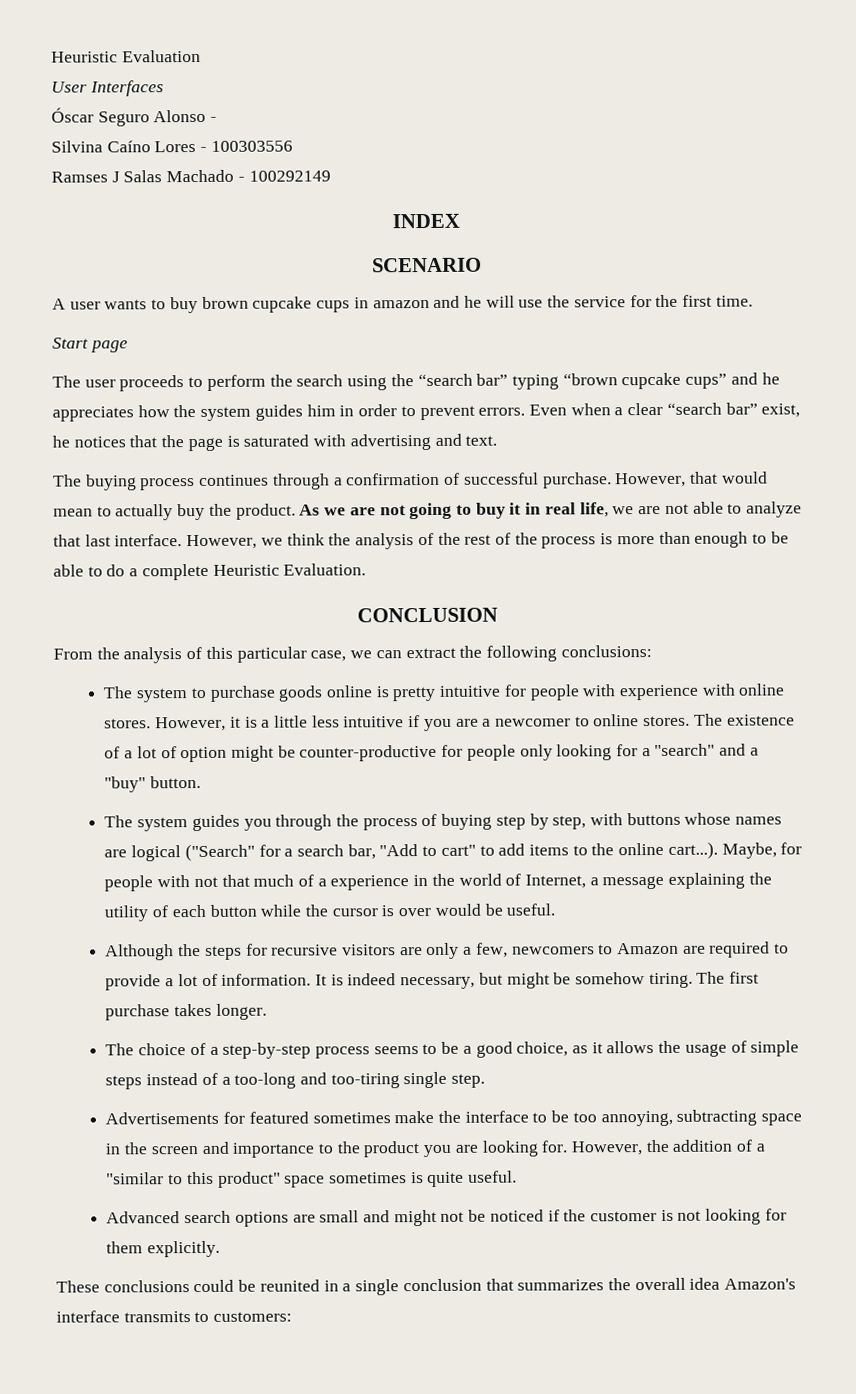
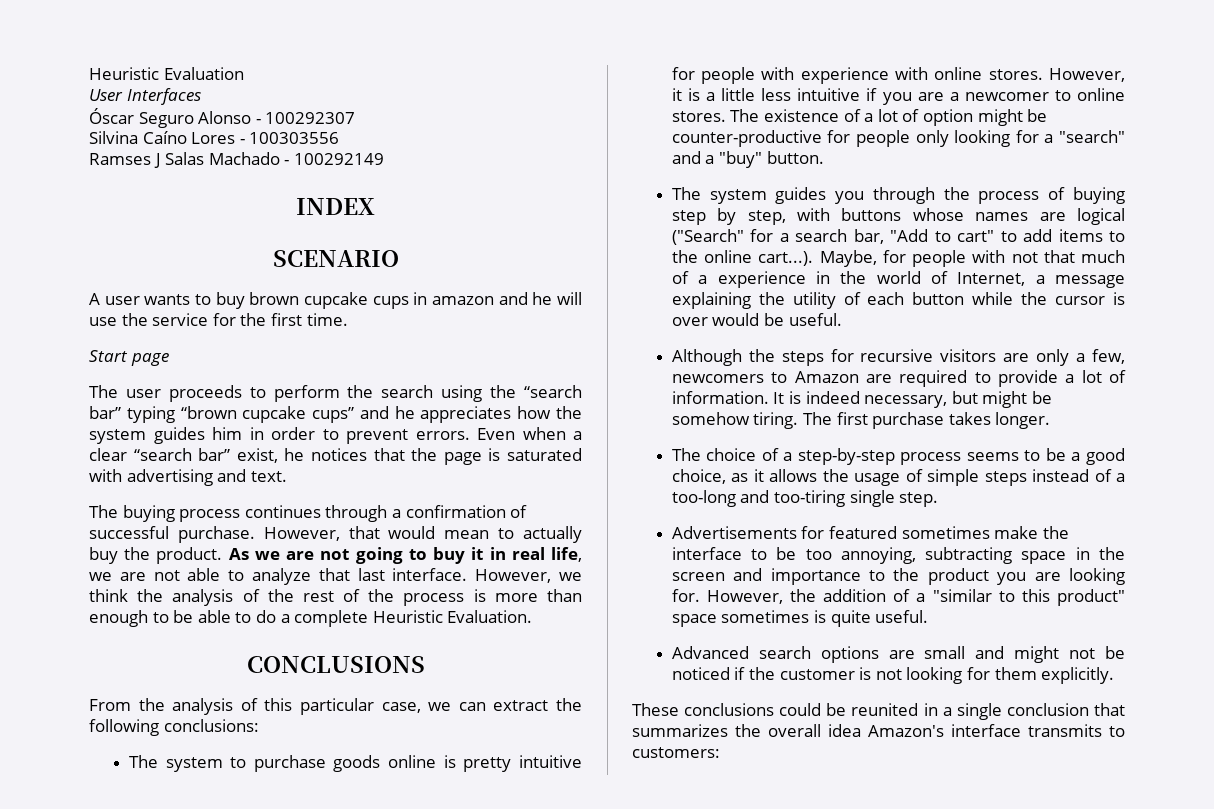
- Óscar Seguro Alonso -
+ Óscar Seguro Alonso - 100292307
- CONCLUSION
+ CONCLUSIONS

